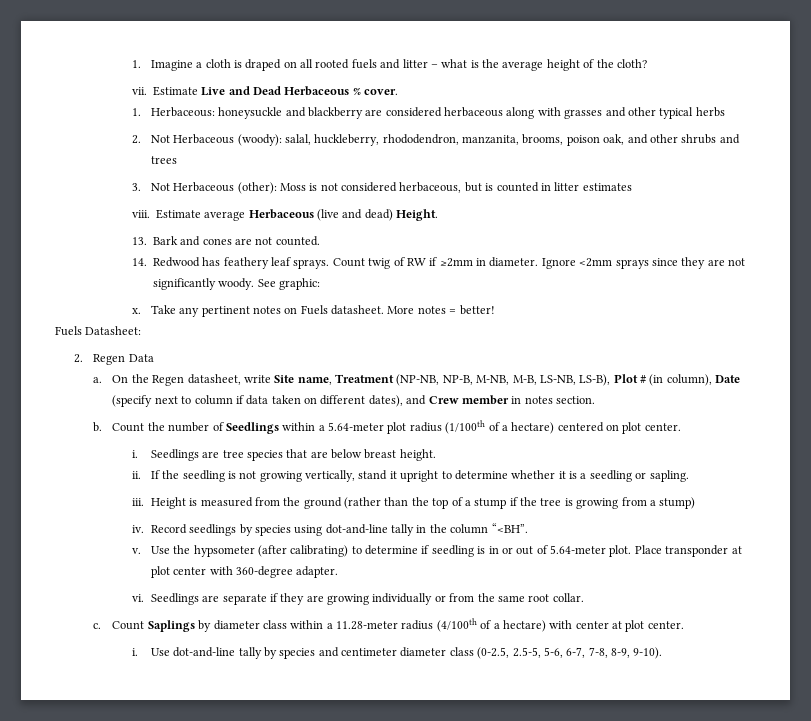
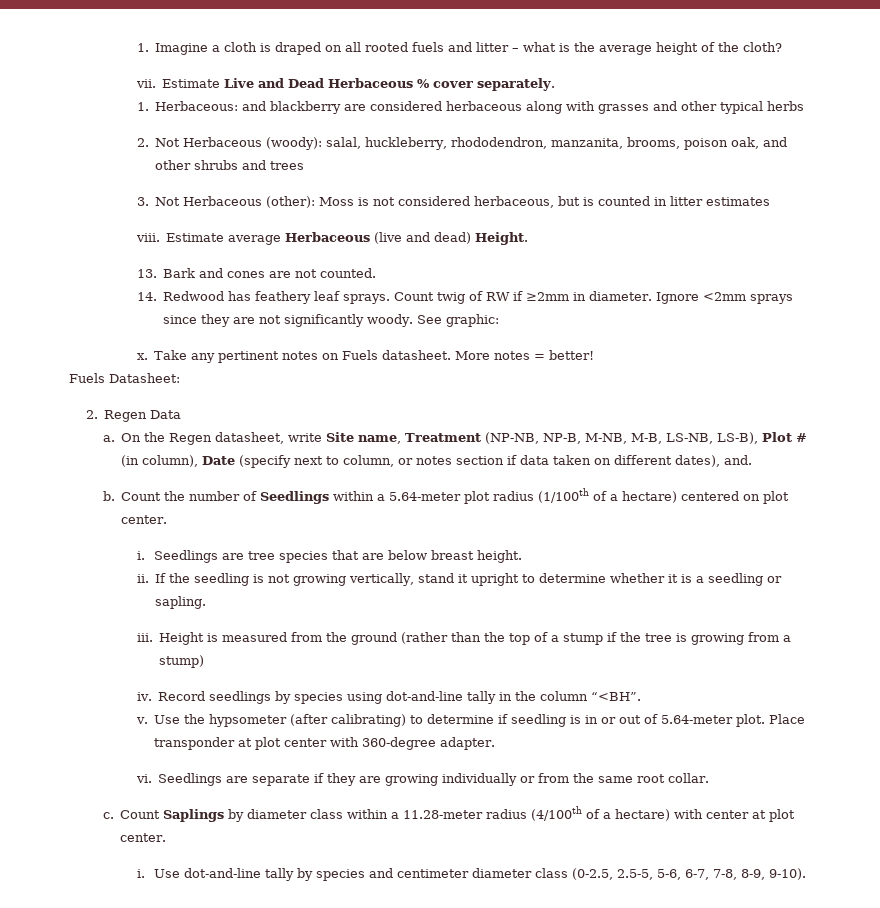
- Estimate Live and Dead Herbaceous % cover.
+ Estimate Live and Dead Herbaceous % cover separately.
- 1. Herbaceous: honeysuckle and blackberry are considered herbaceous along with grasses and other typical herbs
+ 1. Herbaceous: and blackberry are considered herbaceous along with grasses and other typical herbs
- On the Regen datasheet, write Site name, Treatment (NP-NB, NP-B, M-NB, M-B, LS-NB, LS-B), Plot # (in column), Date (specify next to column if data taken on different dates), and Crew member in notes section.
+ On the Regen datasheet, write Site name, Treatment (NP-NB, NP-B, M-NB, M-B, LS-NB, LS-B), Plot # (in column), Date (specify next to column, or notes section if data taken on different dates), and.

